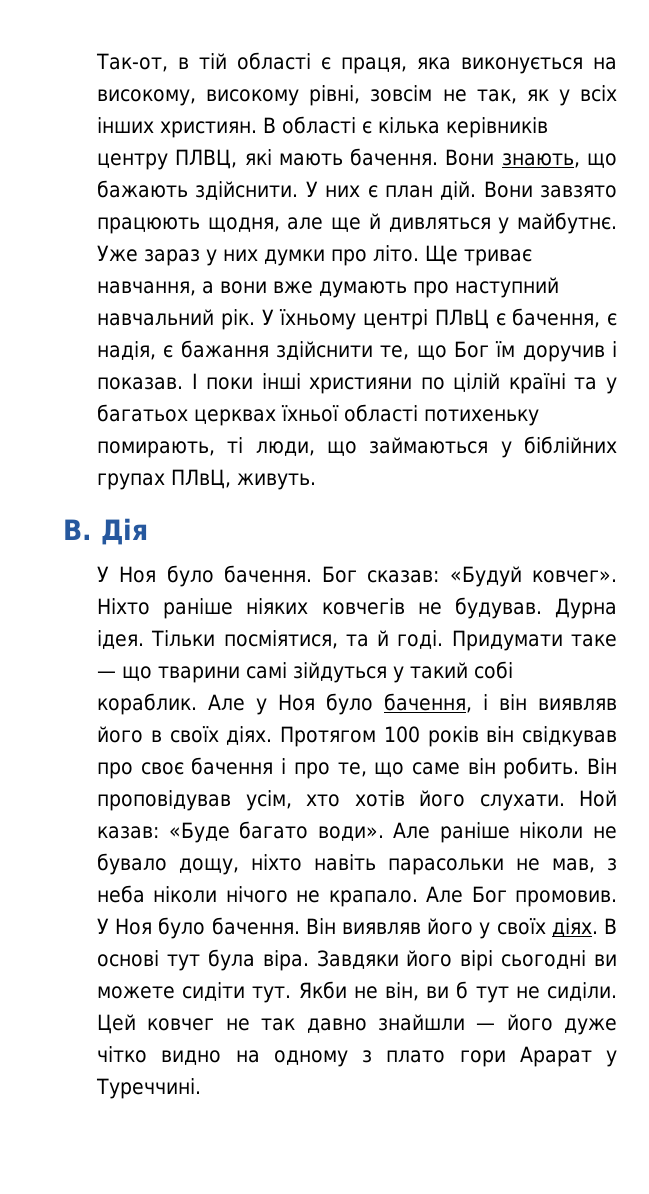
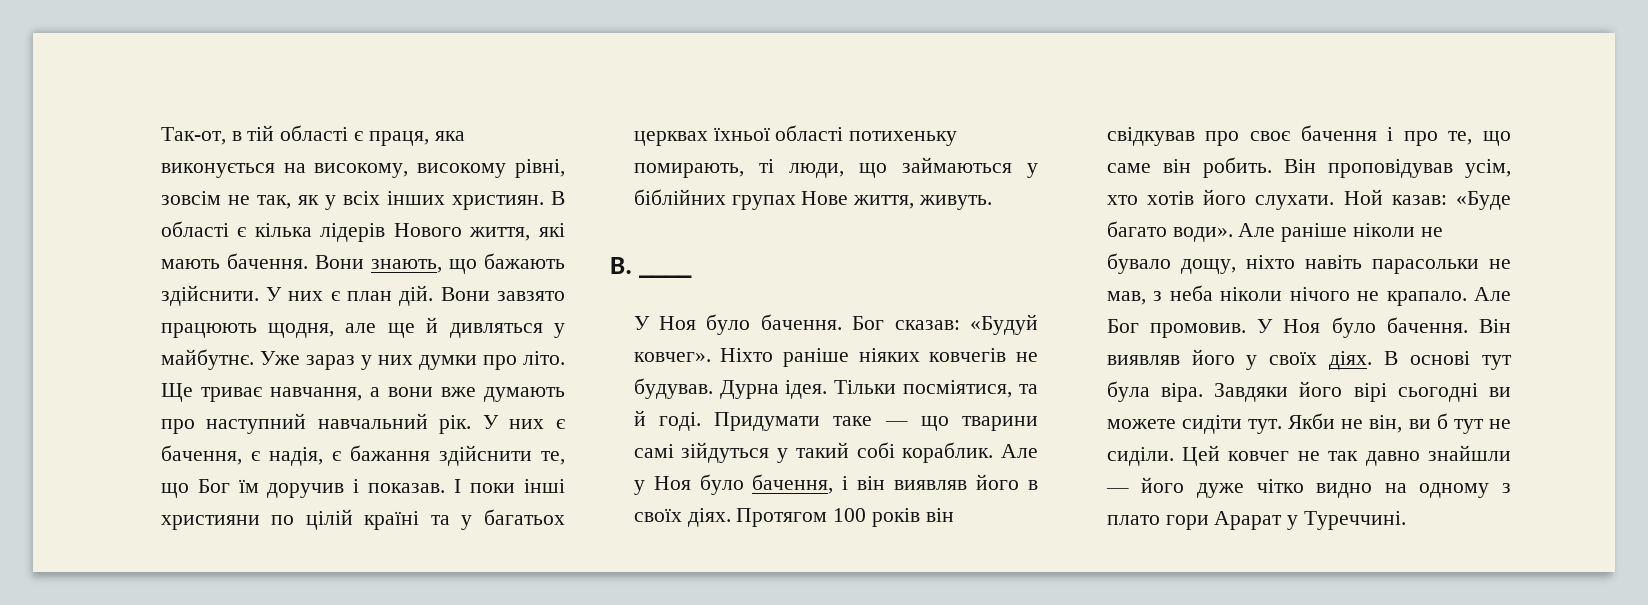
- В області є кілька керівників центру ПЛВЦ, які мають бачення.
+ В області є кілька лідерів Нового життя, які мають бачення.
- У їхньому центрі ПЛвЦ є бачення, є надія, є бажання здійснити те, що Бог їм доручив і показав.
+ У них є бачення, є надія, є бажання здійснити те, що Бог їм доручив і показав.
- І поки інші християни по цілій країні та у багатьох церквах їхньої області потихеньку помирають, ті люди, що займаються у біблійних групах ПЛвЦ, живуть.
+ І поки інші християни по цілій країні та у багатьох церквах їхньої області потихеньку помирають, ті люди, що займаються у біблійних групах Нове життя, живуть.
- В. Дія
+ В. ____

